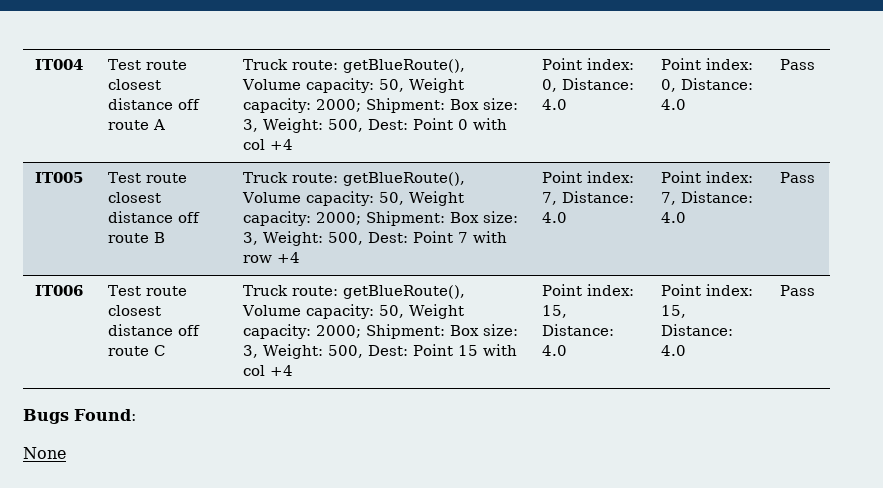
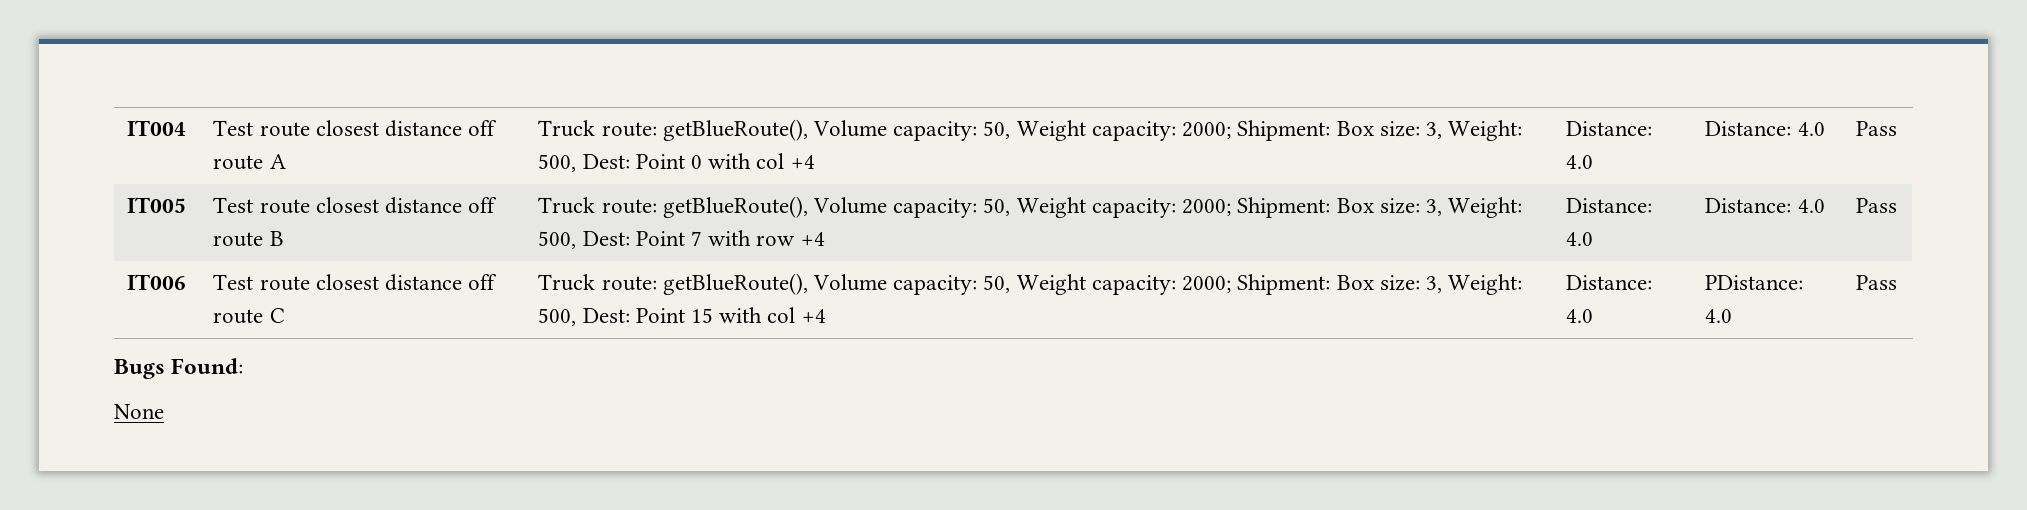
- IT004 | Test route closest distance off route A | Truck route: getBlueRoute(), Volume capacity: 50, Weight capacity: 2000; Shipment: Box size: 3, Weight: 500, Dest: Point 0 with col +4 | Point index: 0, Distance: 4.0 | Point index: 0, Distance: 4.0 | Pass
+ IT004 | Test route closest distance off route A | Truck route: getBlueRoute(), Volume capacity: 50, Weight capacity: 2000; Shipment: Box size: 3, Weight: 500, Dest: Point 0 with col +4 | Distance: 4.0 | Distance: 4.0 | Pass
- IT005 | Test route closest distance off route B | Truck route: getBlueRoute(), Volume capacity: 50, Weight capacity: 2000; Shipment: Box size: 3, Weight: 500, Dest: Point 7 with row +4 | Point index: 7, Distance: 4.0 | Point index: 7, Distance: 4.0 | Pass
+ IT005 | Test route closest distance off route B | Truck route: getBlueRoute(), Volume capacity: 50, Weight capacity: 2000; Shipment: Box size: 3, Weight: 500, Dest: Point 7 with row +4 | Distance: 4.0 | Distance: 4.0 | Pass
- IT006 | Test route closest distance off route C | Truck route: getBlueRoute(), Volume capacity: 50, Weight capacity: 2000; Shipment: Box size: 3, Weight: 500, Dest: Point 15 with col +4 | Point index: 15, Distance: 4.0 | Point index: 15, Distance: 4.0 | Pass
+ IT006 | Test route closest distance off route C | Truck route: getBlueRoute(), Volume capacity: 50, Weight capacity: 2000; Shipment: Box size: 3, Weight: 500, Dest: Point 15 with col +4 | Distance: 4.0 | PDistance: 4.0 | Pass

